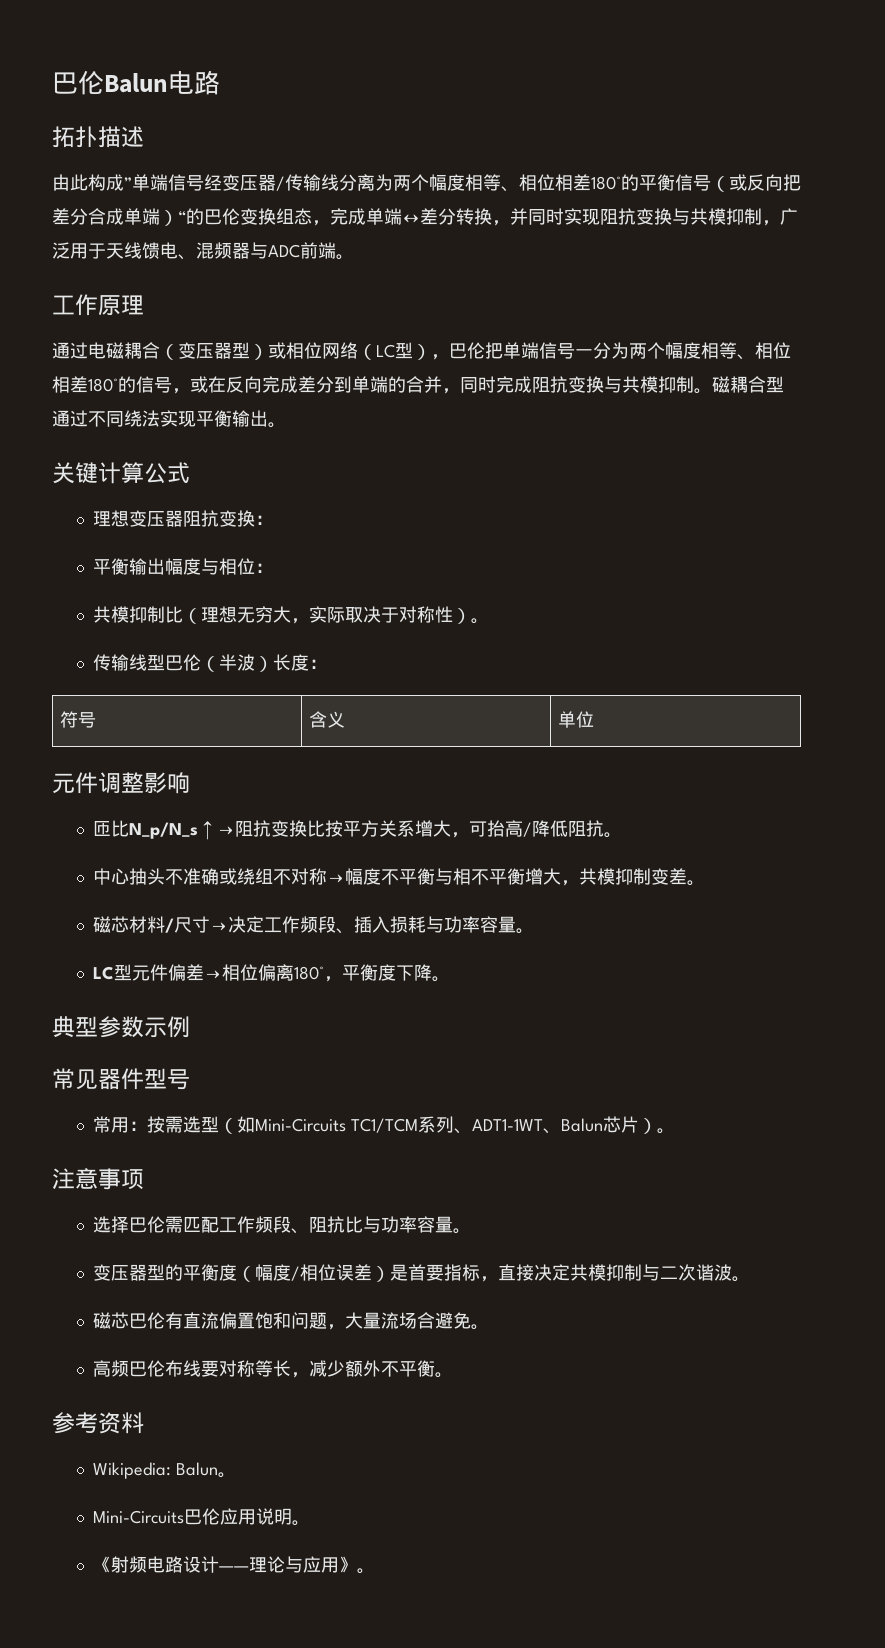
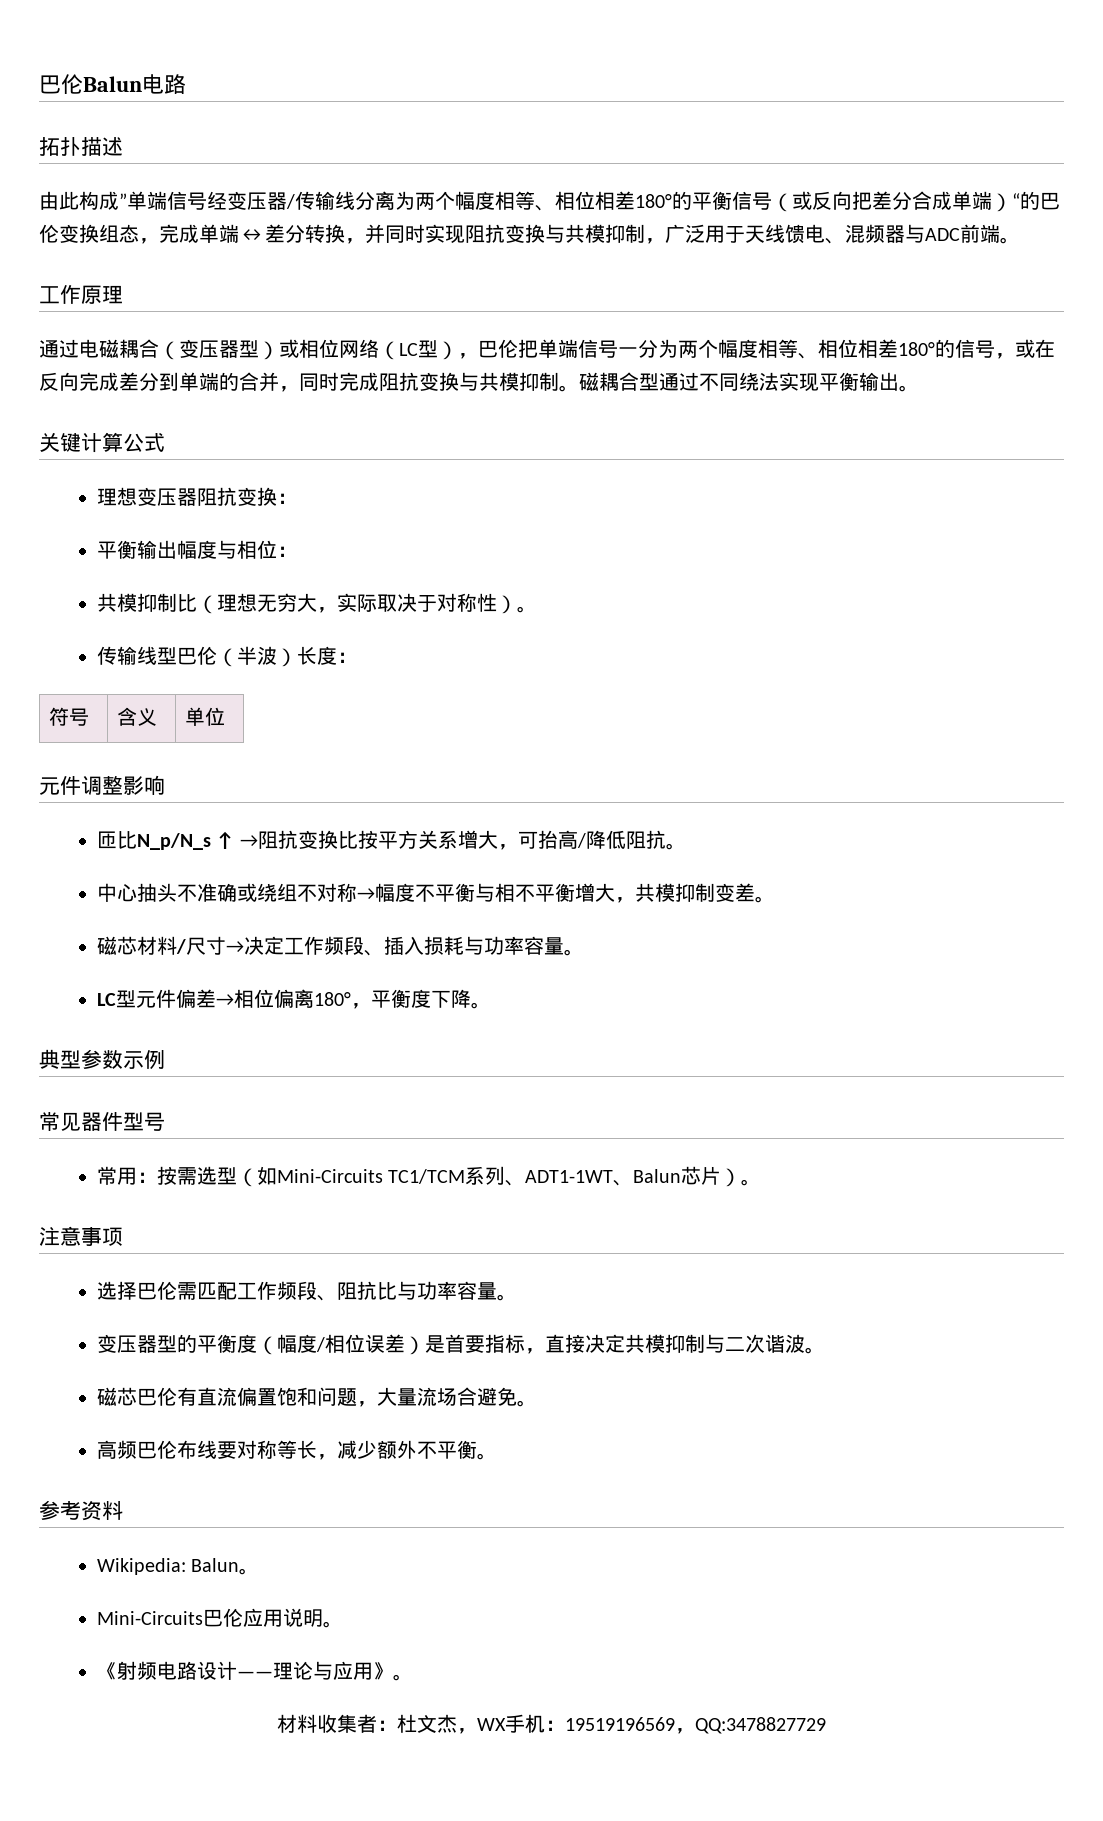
+ 材料收集者：杜文杰，WX手机：19519196569，QQ:3478827729

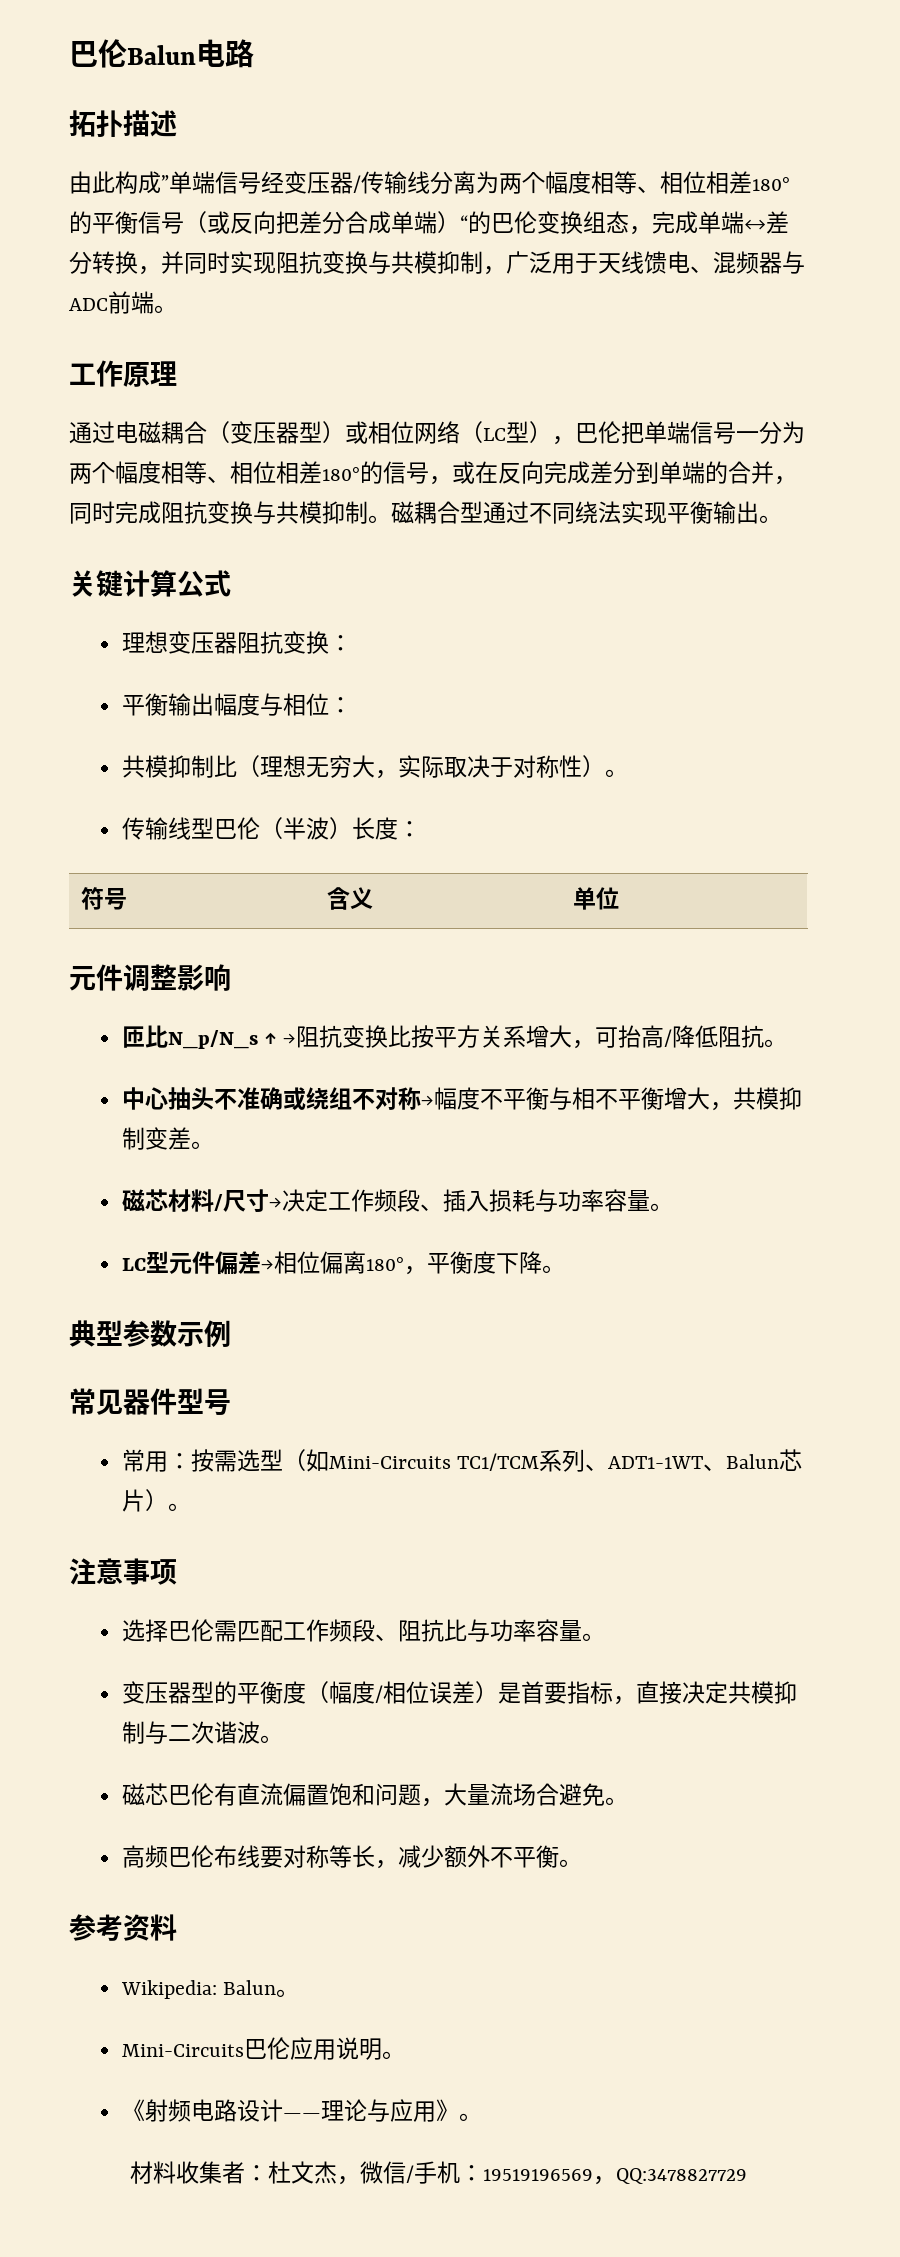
- 材料收集者：杜文杰，WX手机：19519196569，QQ:3478827729
+ 材料收集者：杜文杰，微信/手机：19519196569，QQ:3478827729

